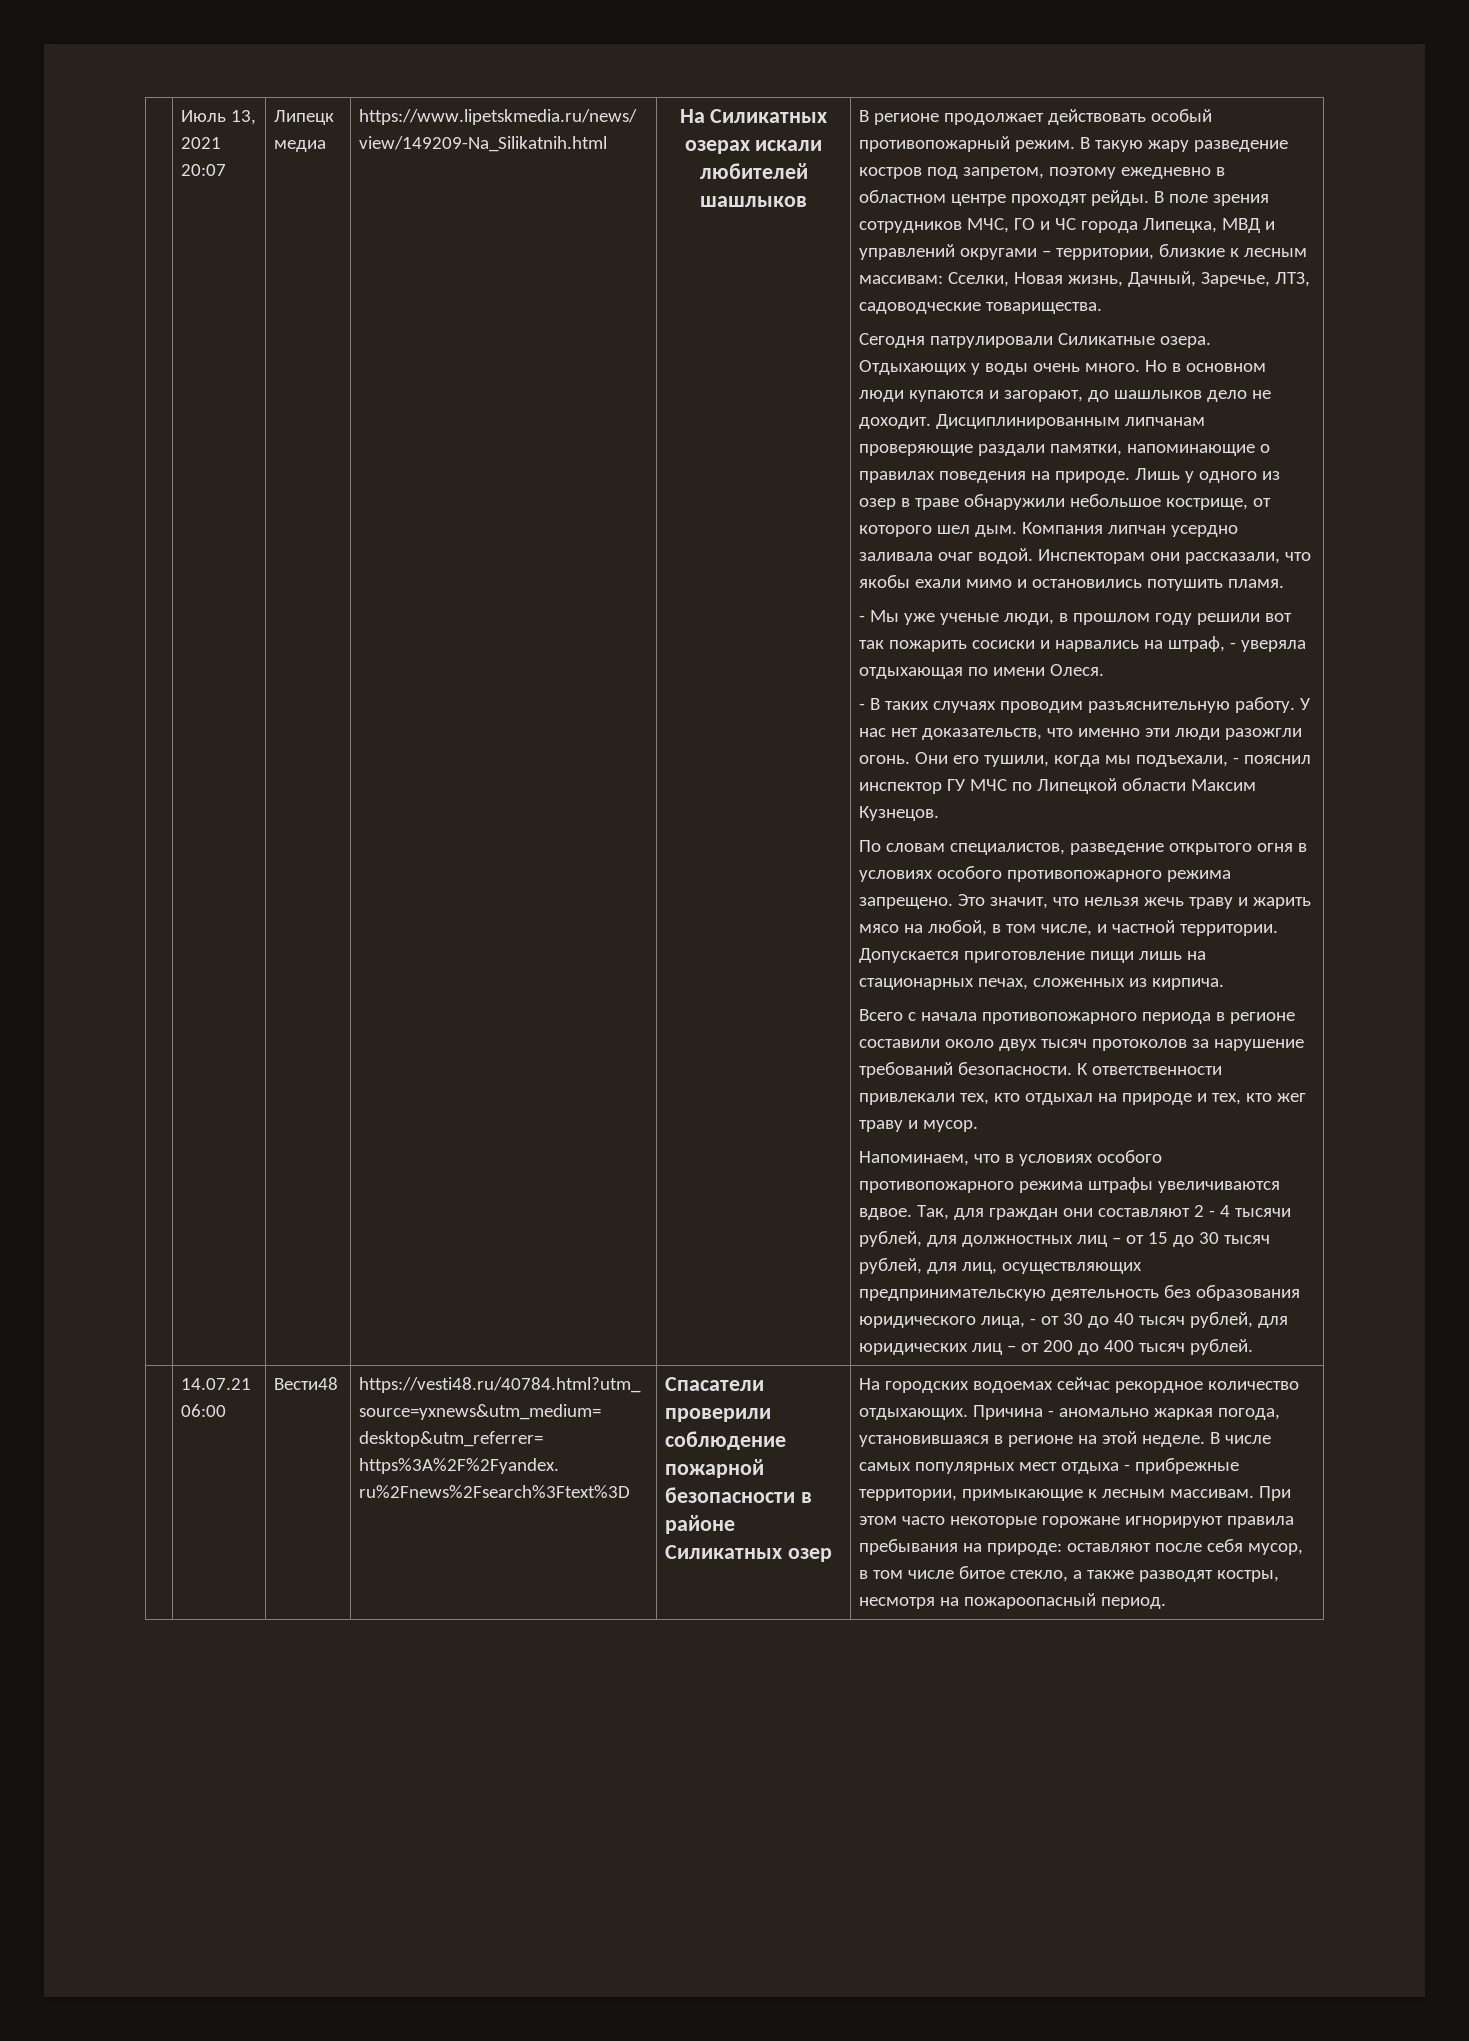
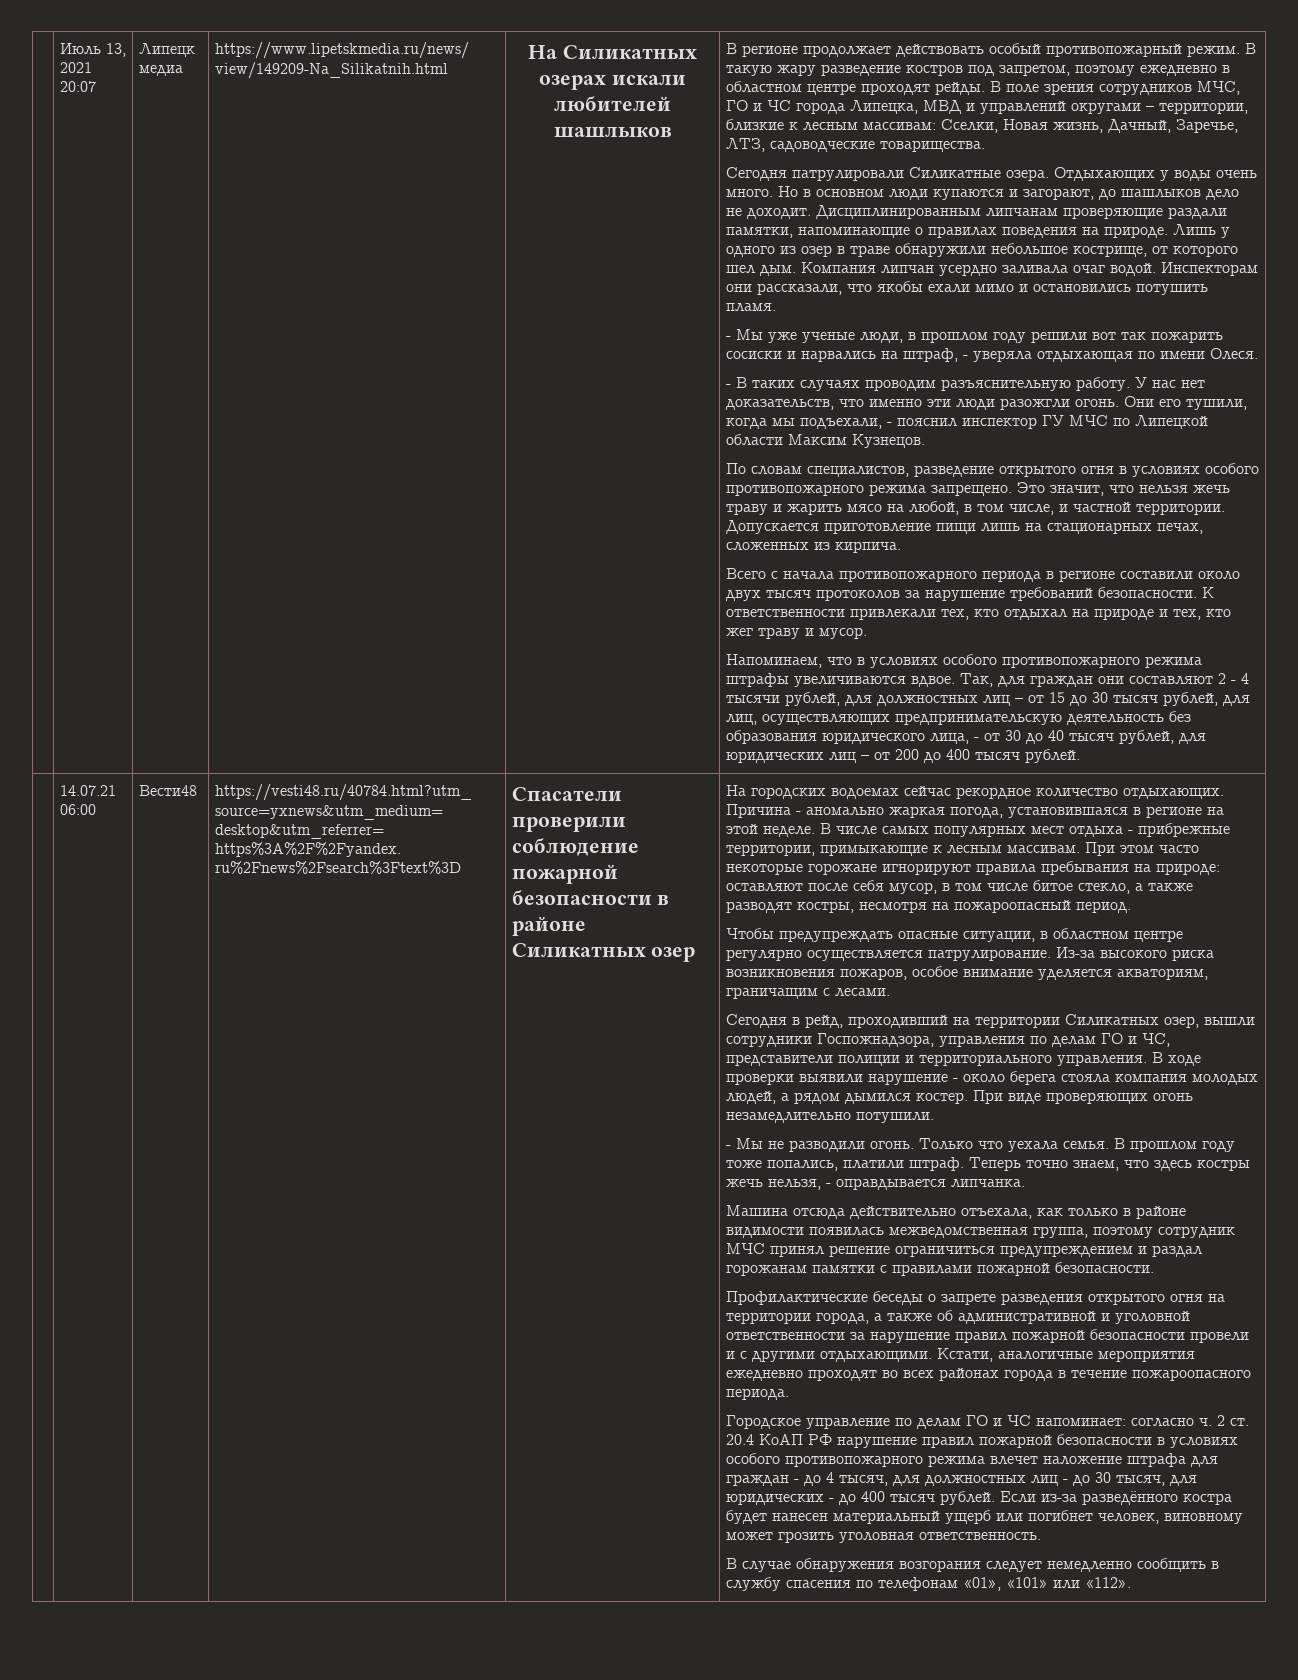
+ Чтобы предупреждать опасные ситуации, в областном центре регулярно осуществляется патрулирование. Из-за высокого риска возникновения пожаров, особое внимание уделяется акваториям, граничащим с лесами.
+ Сегодня в рейд, проходивший на территории Силикатных озер, вышли сотрудники Госпожнадзора, управления по делам ГО и ЧС, представители полиции и территориального управления. В ходе проверки выявили нарушение - около берега стояла компания молодых людей, а рядом дымился костер. При виде проверяющих огонь незамедлительно потушили.
+ - Мы не разводили огонь. Только что уехала семья. В прошлом году тоже попались, платили штраф. Теперь точно знаем, что здесь костры жечь нельзя, - оправдывается липчанка.
+ Машина отсюда действительно отъехала, как только в районе видимости появилась межведомственная группа, поэтому сотрудник МЧС принял решение ограничиться предупреждением и раздал горожанам памятки с правилами пожарной безопасности.
+ Профилактические беседы о запрете разведения открытого огня на территории города, а также об административной и уголовной ответственности за нарушение правил пожарной безопасности провели и с другими отдыхающими. Кстати, аналогичные мероприятия ежедневно проходят во всех районах города в течение пожароопасного периода.
+ Городское управление по делам ГО и ЧС напоминает: согласно ч. 2 ст. 20.4 КоАП РФ нарушение правил пожарной безопасности в условиях особого противопожарного режима влечет наложение штрафа для граждан - до 4 тысяч, для должностных лиц - до 30 тысяч, для юридических - до 400 тысяч рублей. Если из-за разведённого костра будет нанесен материальный ущерб или погибнет человек, виновному может грозить уголовная ответственность.
+ В случае обнаружения возгорания следует немедленно сообщить в службу спасения по телефонам «01», «101» или «112».

